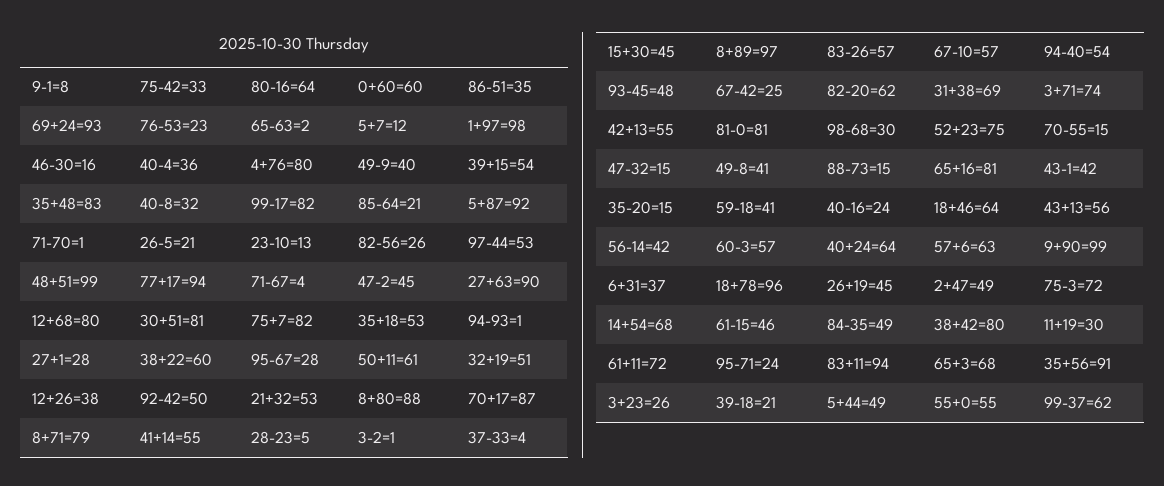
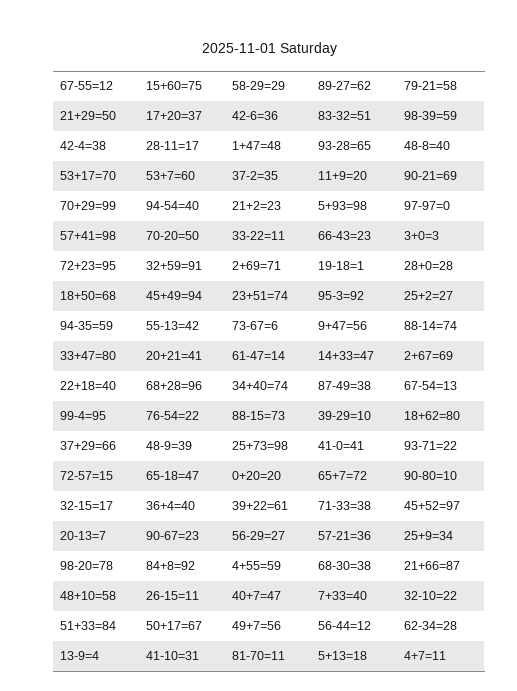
- 2025-10-30 Thursday
- 9-1=8 | 75-42=33 | 80-16=64 | 0+60=60 | 86-51=35
- 69+24=93 | 76-53=23 | 65-63=2 | 5+7=12 | 1+97=98
- 46-30=16 | 40-4=36 | 4+76=80 | 49-9=40 | 39+15=54
- 35+48=83 | 40-8=32 | 99-17=82 | 85-64=21 | 5+87=92
- 71-70=1 | 26-5=21 | 23-10=13 | 82-56=26 | 97-44=53
- 48+51=99 | 77+17=94 | 71-67=4 | 47-2=45 | 27+63=90
- 12+68=80 | 30+51=81 | 75+7=82 | 35+18=53 | 94-93=1
- 27+1=28 | 38+22=60 | 95-67=28 | 50+11=61 | 32+19=51
- 12+26=38 | 92-42=50 | 21+32=53 | 8+80=88 | 70+17=87
- 8+71=79 | 41+14=55 | 28-23=5 | 3-2=1 | 37-33=4
- 15+30=45 | 8+89=97 | 83-26=57 | 67-10=57 | 94-40=54
- 93-45=48 | 67-42=25 | 82-20=62 | 31+38=69 | 3+71=74
- 42+13=55 | 81-0=81 | 98-68=30 | 52+23=75 | 70-55=15
- 47-32=15 | 49-8=41 | 88-73=15 | 65+16=81 | 43-1=42
- 35-20=15 | 59-18=41 | 40-16=24 | 18+46=64 | 43+13=56
- 56-14=42 | 60-3=57 | 40+24=64 | 57+6=63 | 9+90=99
- 6+31=37 | 18+78=96 | 26+19=45 | 2+47=49 | 75-3=72
- 14+54=68 | 61-15=46 | 84-35=49 | 38+42=80 | 11+19=30
- 61+11=72 | 95-71=24 | 83+11=94 | 65+3=68 | 35+56=91
- 3+23=26 | 39-18=21 | 5+44=49 | 55+0=55 | 99-37=62
+ 2025-11-01 Saturday
+ 67-55=12 | 15+60=75 | 58-29=29 | 89-27=62 | 79-21=58
+ 21+29=50 | 17+20=37 | 42-6=36 | 83-32=51 | 98-39=59
+ 42-4=38 | 28-11=17 | 1+47=48 | 93-28=65 | 48-8=40
+ 53+17=70 | 53+7=60 | 37-2=35 | 11+9=20 | 90-21=69
+ 70+29=99 | 94-54=40 | 21+2=23 | 5+93=98 | 97-97=0
+ 57+41=98 | 70-20=50 | 33-22=11 | 66-43=23 | 3+0=3
+ 72+23=95 | 32+59=91 | 2+69=71 | 19-18=1 | 28+0=28
+ 18+50=68 | 45+49=94 | 23+51=74 | 95-3=92 | 25+2=27
+ 94-35=59 | 55-13=42 | 73-67=6 | 9+47=56 | 88-14=74
+ 33+47=80 | 20+21=41 | 61-47=14 | 14+33=47 | 2+67=69
+ 22+18=40 | 68+28=96 | 34+40=74 | 87-49=38 | 67-54=13
+ 99-4=95 | 76-54=22 | 88-15=73 | 39-29=10 | 18+62=80
+ 37+29=66 | 48-9=39 | 25+73=98 | 41-0=41 | 93-71=22
+ 72-57=15 | 65-18=47 | 0+20=20 | 65+7=72 | 90-80=10
+ 32-15=17 | 36+4=40 | 39+22=61 | 71-33=38 | 45+52=97
+ 20-13=7 | 90-67=23 | 56-29=27 | 57-21=36 | 25+9=34
+ 98-20=78 | 84+8=92 | 4+55=59 | 68-30=38 | 21+66=87
+ 48+10=58 | 26-15=11 | 40+7=47 | 7+33=40 | 32-10=22
+ 51+33=84 | 50+17=67 | 49+7=56 | 56-44=12 | 62-34=28
+ 13-9=4 | 41-10=31 | 81-70=11 | 5+13=18 | 4+7=11

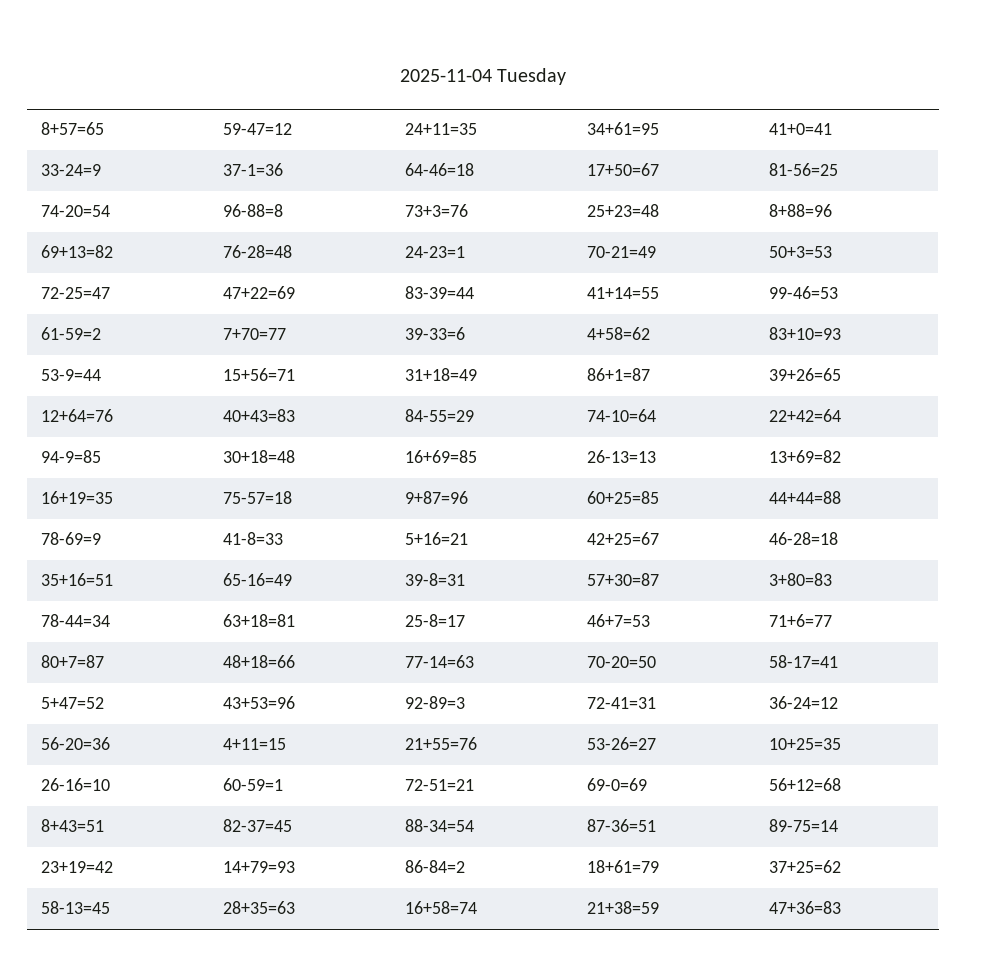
- 2025-11-01 Saturday
- 67-55=12 | 15+60=75 | 58-29=29 | 89-27=62 | 79-21=58
- 21+29=50 | 17+20=37 | 42-6=36 | 83-32=51 | 98-39=59
- 42-4=38 | 28-11=17 | 1+47=48 | 93-28=65 | 48-8=40
- 53+17=70 | 53+7=60 | 37-2=35 | 11+9=20 | 90-21=69
- 70+29=99 | 94-54=40 | 21+2=23 | 5+93=98 | 97-97=0
- 57+41=98 | 70-20=50 | 33-22=11 | 66-43=23 | 3+0=3
- 72+23=95 | 32+59=91 | 2+69=71 | 19-18=1 | 28+0=28
- 18+50=68 | 45+49=94 | 23+51=74 | 95-3=92 | 25+2=27
- 94-35=59 | 55-13=42 | 73-67=6 | 9+47=56 | 88-14=74
- 33+47=80 | 20+21=41 | 61-47=14 | 14+33=47 | 2+67=69
- 22+18=40 | 68+28=96 | 34+40=74 | 87-49=38 | 67-54=13
- 99-4=95 | 76-54=22 | 88-15=73 | 39-29=10 | 18+62=80
- 37+29=66 | 48-9=39 | 25+73=98 | 41-0=41 | 93-71=22
- 72-57=15 | 65-18=47 | 0+20=20 | 65+7=72 | 90-80=10
- 32-15=17 | 36+4=40 | 39+22=61 | 71-33=38 | 45+52=97
- 20-13=7 | 90-67=23 | 56-29=27 | 57-21=36 | 25+9=34
- 98-20=78 | 84+8=92 | 4+55=59 | 68-30=38 | 21+66=87
- 48+10=58 | 26-15=11 | 40+7=47 | 7+33=40 | 32-10=22
- 51+33=84 | 50+17=67 | 49+7=56 | 56-44=12 | 62-34=28
- 13-9=4 | 41-10=31 | 81-70=11 | 5+13=18 | 4+7=11
+ 2025-11-04 Tuesday
+ 8+57=65 | 59-47=12 | 24+11=35 | 34+61=95 | 41+0=41
+ 33-24=9 | 37-1=36 | 64-46=18 | 17+50=67 | 81-56=25
+ 74-20=54 | 96-88=8 | 73+3=76 | 25+23=48 | 8+88=96
+ 69+13=82 | 76-28=48 | 24-23=1 | 70-21=49 | 50+3=53
+ 72-25=47 | 47+22=69 | 83-39=44 | 41+14=55 | 99-46=53
+ 61-59=2 | 7+70=77 | 39-33=6 | 4+58=62 | 83+10=93
+ 53-9=44 | 15+56=71 | 31+18=49 | 86+1=87 | 39+26=65
+ 12+64=76 | 40+43=83 | 84-55=29 | 74-10=64 | 22+42=64
+ 94-9=85 | 30+18=48 | 16+69=85 | 26-13=13 | 13+69=82
+ 16+19=35 | 75-57=18 | 9+87=96 | 60+25=85 | 44+44=88
+ 78-69=9 | 41-8=33 | 5+16=21 | 42+25=67 | 46-28=18
+ 35+16=51 | 65-16=49 | 39-8=31 | 57+30=87 | 3+80=83
+ 78-44=34 | 63+18=81 | 25-8=17 | 46+7=53 | 71+6=77
+ 80+7=87 | 48+18=66 | 77-14=63 | 70-20=50 | 58-17=41
+ 5+47=52 | 43+53=96 | 92-89=3 | 72-41=31 | 36-24=12
+ 56-20=36 | 4+11=15 | 21+55=76 | 53-26=27 | 10+25=35
+ 26-16=10 | 60-59=1 | 72-51=21 | 69-0=69 | 56+12=68
+ 8+43=51 | 82-37=45 | 88-34=54 | 87-36=51 | 89-75=14
+ 23+19=42 | 14+79=93 | 86-84=2 | 18+61=79 | 37+25=62
+ 58-13=45 | 28+35=63 | 16+58=74 | 21+38=59 | 47+36=83

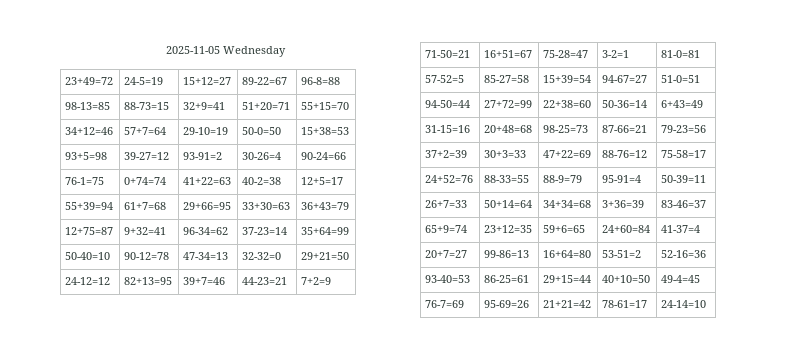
- 2025-11-04 Tuesday
- 8+57=65 | 59-47=12 | 24+11=35 | 34+61=95 | 41+0=41
- 33-24=9 | 37-1=36 | 64-46=18 | 17+50=67 | 81-56=25
- 74-20=54 | 96-88=8 | 73+3=76 | 25+23=48 | 8+88=96
- 69+13=82 | 76-28=48 | 24-23=1 | 70-21=49 | 50+3=53
- 72-25=47 | 47+22=69 | 83-39=44 | 41+14=55 | 99-46=53
- 61-59=2 | 7+70=77 | 39-33=6 | 4+58=62 | 83+10=93
- 53-9=44 | 15+56=71 | 31+18=49 | 86+1=87 | 39+26=65
- 12+64=76 | 40+43=83 | 84-55=29 | 74-10=64 | 22+42=64
- 94-9=85 | 30+18=48 | 16+69=85 | 26-13=13 | 13+69=82
- 16+19=35 | 75-57=18 | 9+87=96 | 60+25=85 | 44+44=88
- 78-69=9 | 41-8=33 | 5+16=21 | 42+25=67 | 46-28=18
- 35+16=51 | 65-16=49 | 39-8=31 | 57+30=87 | 3+80=83
- 78-44=34 | 63+18=81 | 25-8=17 | 46+7=53 | 71+6=77
- 80+7=87 | 48+18=66 | 77-14=63 | 70-20=50 | 58-17=41
- 5+47=52 | 43+53=96 | 92-89=3 | 72-41=31 | 36-24=12
- 56-20=36 | 4+11=15 | 21+55=76 | 53-26=27 | 10+25=35
- 26-16=10 | 60-59=1 | 72-51=21 | 69-0=69 | 56+12=68
- 8+43=51 | 82-37=45 | 88-34=54 | 87-36=51 | 89-75=14
- 23+19=42 | 14+79=93 | 86-84=2 | 18+61=79 | 37+25=62
- 58-13=45 | 28+35=63 | 16+58=74 | 21+38=59 | 47+36=83
+ 2025-11-05 Wednesday
+ 23+49=72 | 24-5=19 | 15+12=27 | 89-22=67 | 96-8=88
+ 98-13=85 | 88-73=15 | 32+9=41 | 51+20=71 | 55+15=70
+ 34+12=46 | 57+7=64 | 29-10=19 | 50-0=50 | 15+38=53
+ 93+5=98 | 39-27=12 | 93-91=2 | 30-26=4 | 90-24=66
+ 76-1=75 | 0+74=74 | 41+22=63 | 40-2=38 | 12+5=17
+ 55+39=94 | 61+7=68 | 29+66=95 | 33+30=63 | 36+43=79
+ 12+75=87 | 9+32=41 | 96-34=62 | 37-23=14 | 35+64=99
+ 50-40=10 | 90-12=78 | 47-34=13 | 32-32=0 | 29+21=50
+ 24-12=12 | 82+13=95 | 39+7=46 | 44-23=21 | 7+2=9
+ 71-50=21 | 16+51=67 | 75-28=47 | 3-2=1 | 81-0=81
+ 57-52=5 | 85-27=58 | 15+39=54 | 94-67=27 | 51-0=51
+ 94-50=44 | 27+72=99 | 22+38=60 | 50-36=14 | 6+43=49
+ 31-15=16 | 20+48=68 | 98-25=73 | 87-66=21 | 79-23=56
+ 37+2=39 | 30+3=33 | 47+22=69 | 88-76=12 | 75-58=17
+ 24+52=76 | 88-33=55 | 88-9=79 | 95-91=4 | 50-39=11
+ 26+7=33 | 50+14=64 | 34+34=68 | 3+36=39 | 83-46=37
+ 65+9=74 | 23+12=35 | 59+6=65 | 24+60=84 | 41-37=4
+ 20+7=27 | 99-86=13 | 16+64=80 | 53-51=2 | 52-16=36
+ 93-40=53 | 86-25=61 | 29+15=44 | 40+10=50 | 49-4=45
+ 76-7=69 | 95-69=26 | 21+21=42 | 78-61=17 | 24-14=10

